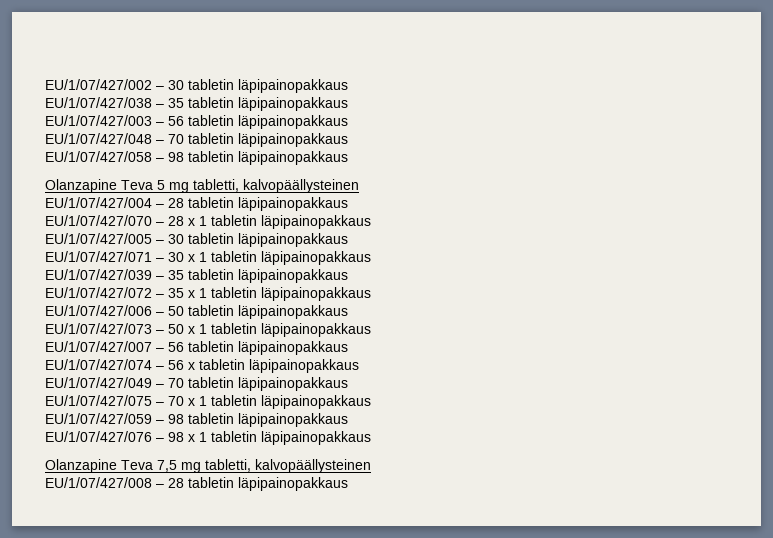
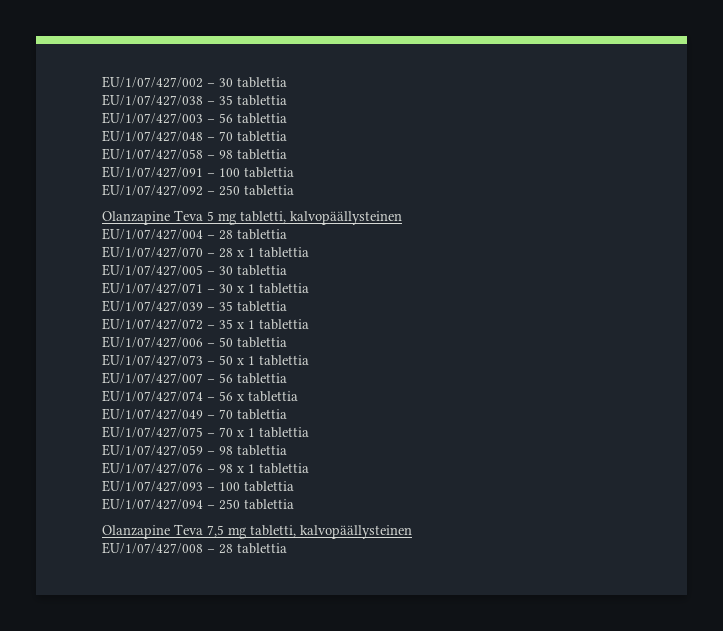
- EU/1/07/427/002 – 30 tabletin läpipainopakkaus
+ EU/1/07/427/002 – 30 tablettia
- EU/1/07/427/038 – 35 tabletin läpipainopakkaus
+ EU/1/07/427/038 – 35 tablettia
- EU/1/07/427/003 – 56 tabletin läpipainopakkaus
+ EU/1/07/427/003 – 56 tablettia
- EU/1/07/427/048 – 70 tabletin läpipainopakkaus
+ EU/1/07/427/048 – 70 tablettia
- EU/1/07/427/058 – 98 tabletin läpipainopakkaus
+ EU/1/07/427/058 – 98 tablettia
+ EU/1/07/427/091 – 100 tablettia
+ EU/1/07/427/092 – 250 tablettia
- EU/1/07/427/004 – 28 tabletin läpipainopakkaus
+ EU/1/07/427/004 – 28 tablettia
- EU/1/07/427/070 – 28 x 1 tabletin läpipainopakkaus
+ EU/1/07/427/070 – 28 x 1 tablettia
- EU/1/07/427/005 – 30 tabletin läpipainopakkaus
+ EU/1/07/427/005 – 30 tablettia
- EU/1/07/427/071 – 30 x 1 tabletin läpipainopakkaus
+ EU/1/07/427/071 – 30 x 1 tablettia
- EU/1/07/427/039 – 35 tabletin läpipainopakkaus
+ EU/1/07/427/039 – 35 tablettia
- EU/1/07/427/072 – 35 x 1 tabletin läpipainopakkaus
+ EU/1/07/427/072 – 35 x 1 tablettia
- EU/1/07/427/006 – 50 tabletin läpipainopakkaus
+ EU/1/07/427/006 – 50 tablettia
- EU/1/07/427/073 – 50 x 1 tabletin läpipainopakkaus
+ EU/1/07/427/073 – 50 x 1 tablettia
- EU/1/07/427/007 – 56 tabletin läpipainopakkaus
+ EU/1/07/427/007 – 56 tablettia
- EU/1/07/427/074 – 56 x tabletin läpipainopakkaus
+ EU/1/07/427/074 – 56 x tablettia
- EU/1/07/427/049 – 70 tabletin läpipainopakkaus
+ EU/1/07/427/049 – 70 tablettia
- EU/1/07/427/075 – 70 x 1 tabletin läpipainopakkaus
+ EU/1/07/427/075 – 70 x 1 tablettia
- EU/1/07/427/059 – 98 tabletin läpipainopakkaus
+ EU/1/07/427/059 – 98 tablettia
- EU/1/07/427/076 – 98 x 1 tabletin läpipainopakkaus
+ EU/1/07/427/076 – 98 x 1 tablettia
+ EU/1/07/427/093 – 100 tablettia
+ EU/1/07/427/094 – 250 tablettia
- EU/1/07/427/008 – 28 tabletin läpipainopakkaus
+ EU/1/07/427/008 – 28 tablettia

